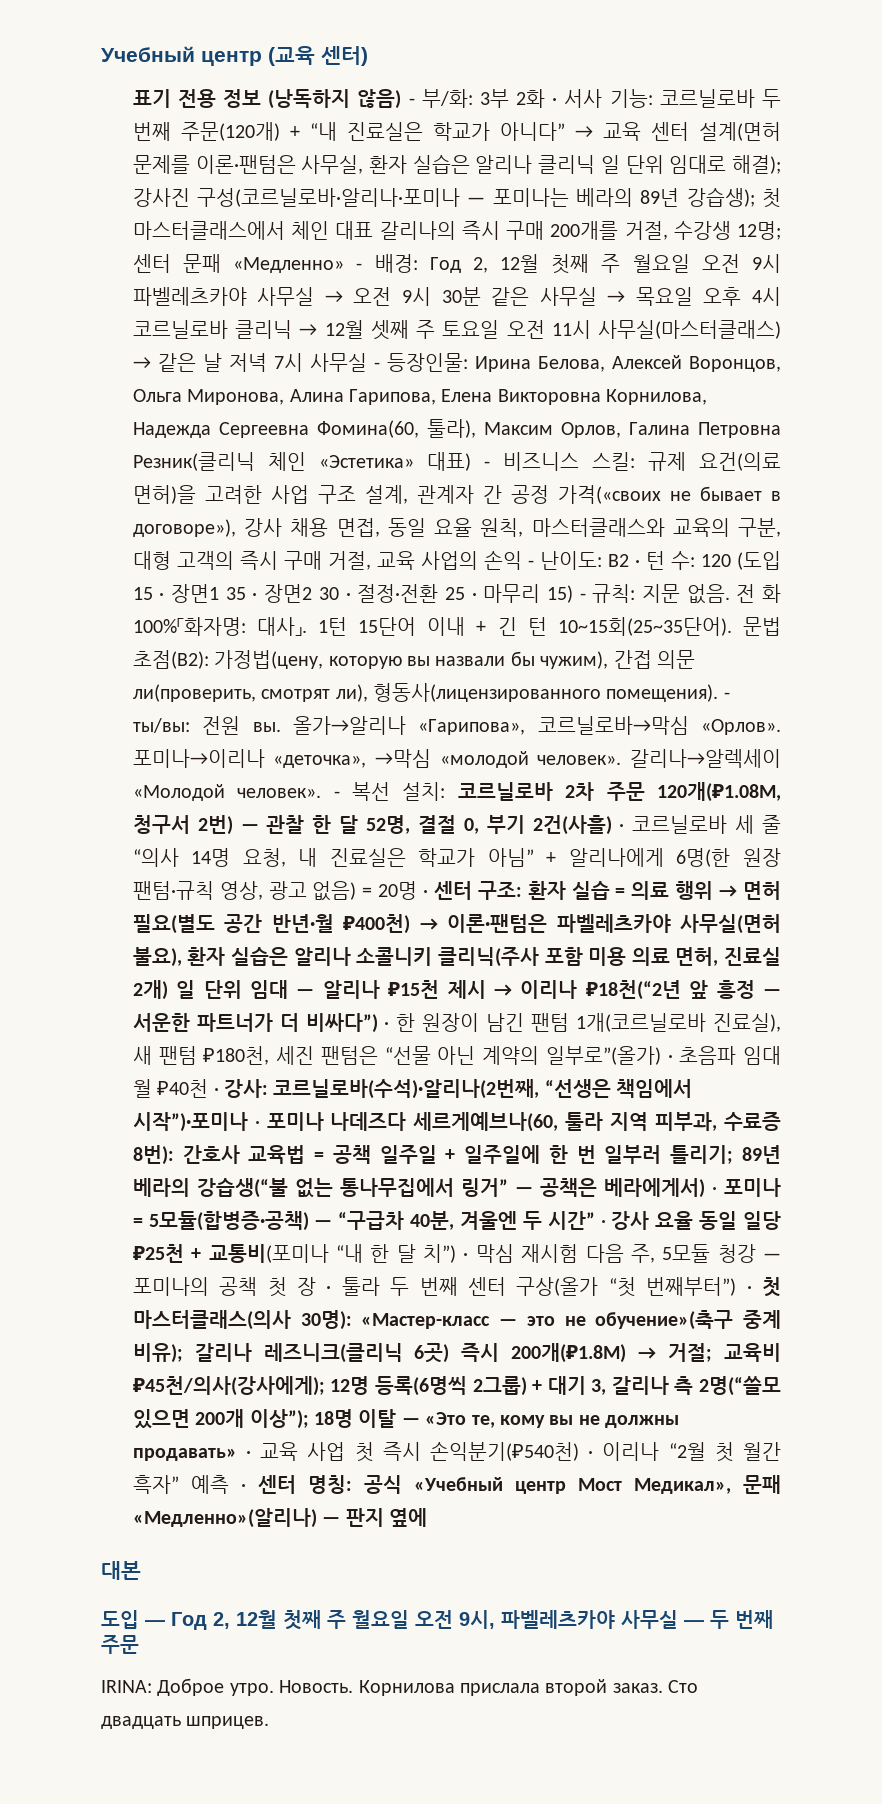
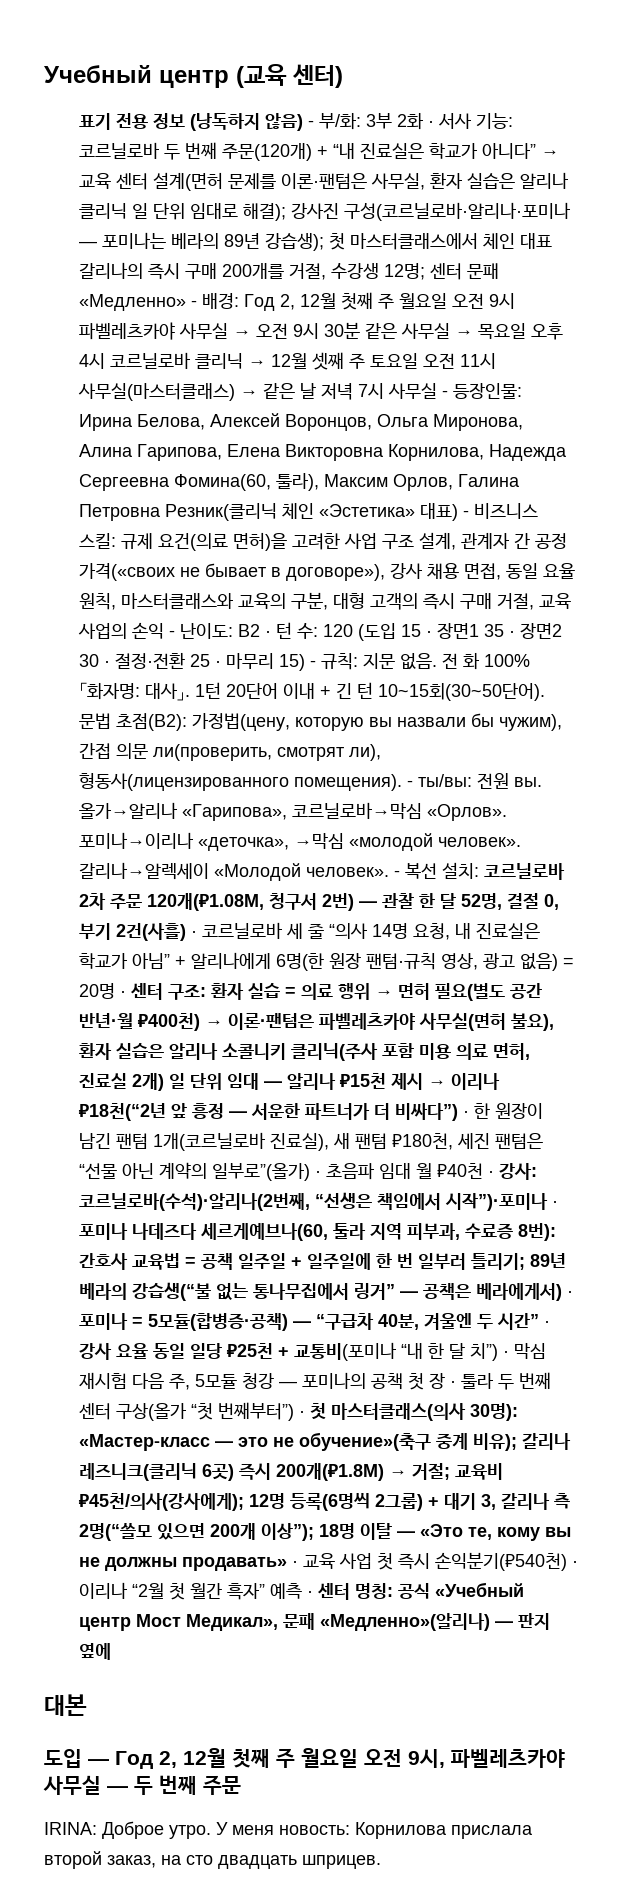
- 1턴 15단어 이내 + 긴 턴 10~15회(25~35단어).
+ 1턴 20단어 이내 + 긴 턴 10~15회(30~50단어).
- Новость. Корнилова прислала второй заказ. Сто двадцать шприцев.
+ У меня новость: Корнилова прислала второй заказ, на сто двадцать шприцев.

